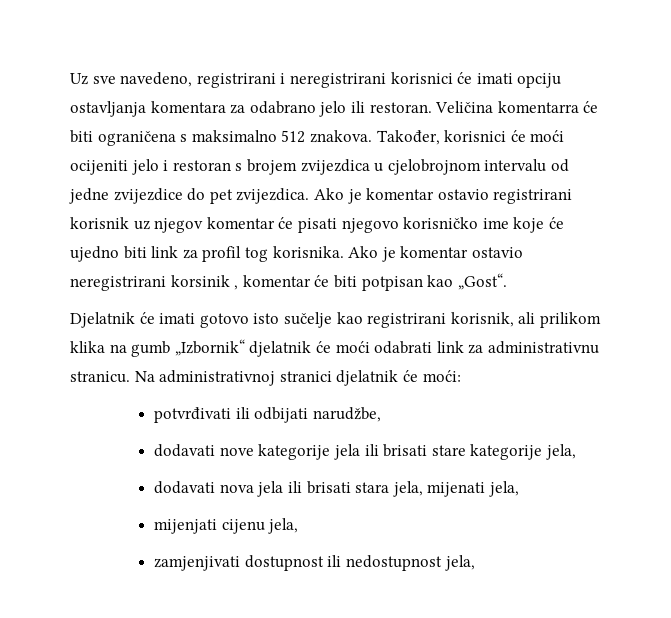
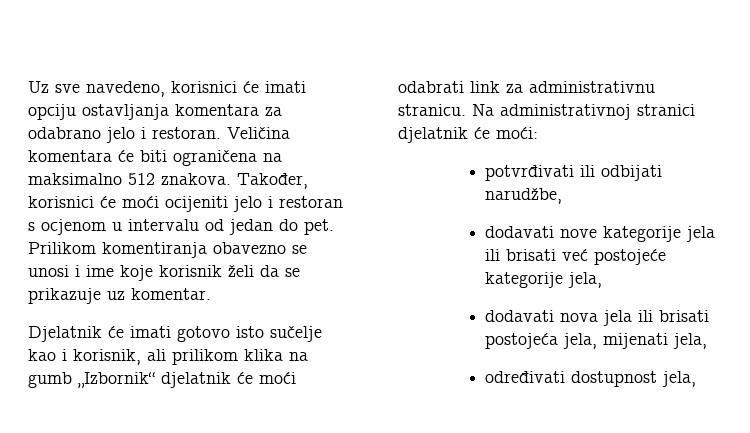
- Uz sve navedeno, registrirani i neregistrirani korisnici će imati opciju ostavljanja komentara za odabrano jelo ili restoran.
+ Uz sve navedeno, korisnici će imati opciju ostavljanja komentara za odabrano jelo i restoran.
- Veličina komentarra će biti ograničena s maksimalno 512 znakova.
+ Veličina komentara će biti ograničena na maksimalno 512 znakova.
- Također, korisnici će moći ocijeniti jelo i restoran s brojem zvijezdica u cjelobrojnom intervalu od jedne zvijezdice do pet zvijezdica. Ako je komentar ostavio registrirani korisnik uz njegov komentar će pisati njegovo korisničko ime koje će ujedno biti link za profil tog korisnika. Ako je komentar ostavio neregistrirani korsinik , komentar će biti potpisan kao „Gost“.
+ Također, korisnici će moći ocijeniti jelo i restoran s ocjenom u intervalu od jedan do pet. Prilikom komentiranja obavezno se unosi i ime koje korisnik želi da se prikazuje uz komentar.
- Djelatnik će imati gotovo isto sučelje kao registrirani korisnik, ali prilikom klika na gumb „Izbornik“ djelatnik će moći odabrati link za administrativnu stranicu.
+ Djelatnik će imati gotovo isto sučelje kao i korisnik, ali prilikom klika na gumb „Izbornik“ djelatnik će moći odabrati link za administrativnu stranicu.
- dodavati nove kategorije jela ili brisati stare kategorije jela,
+ dodavati nove kategorije jela ili brisati već postojeće kategorije jela,
- dodavati nova jela ili brisati stara jela, mijenati jela,
+ dodavati nova jela ili brisati postojeća jela, mijenati jela,
- mijenjati cijenu jela,
- zamjenjivati dostupnost ili nedostupnost jela,
+ određivati dostupnost jela,

